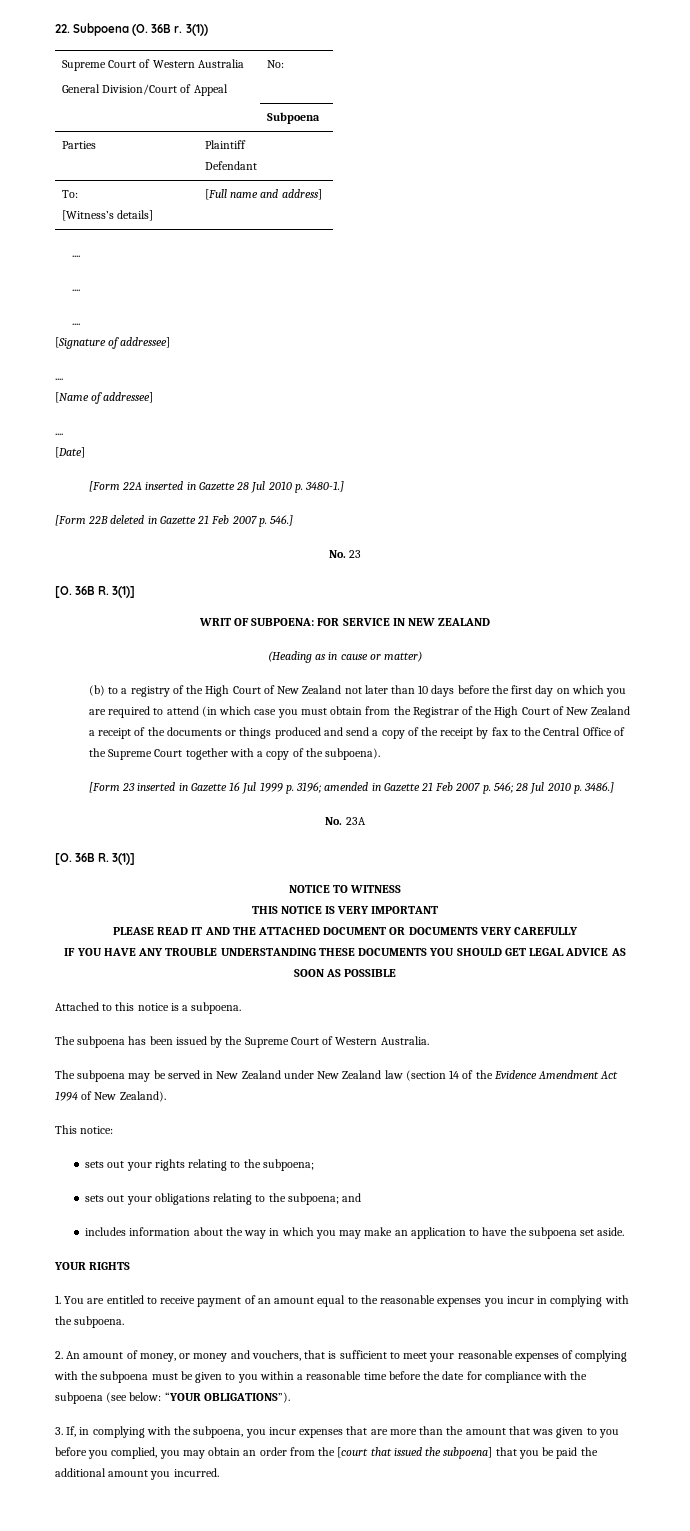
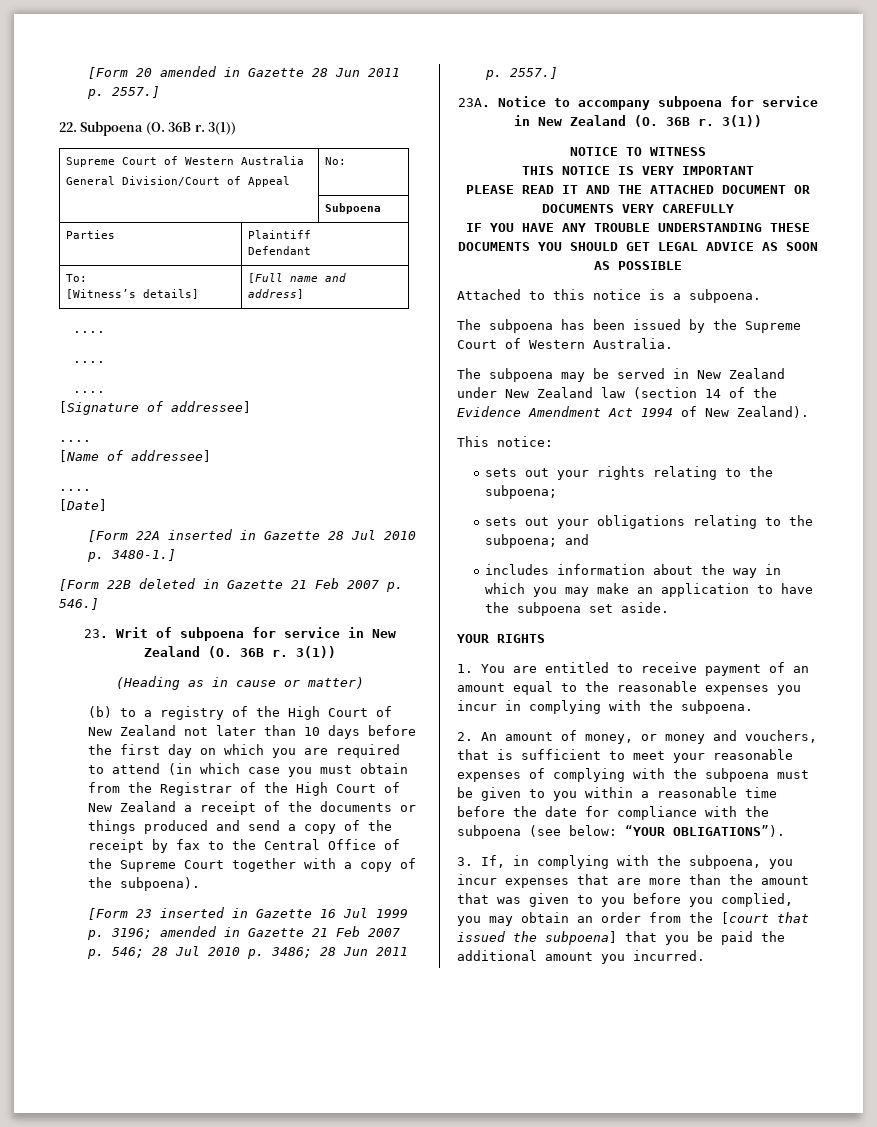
+ [Form 20 amended in Gazette 28 Jun 2011 p. 2557.]
- No. 23
- [O. 36B R. 3(1)]
- WRIT OF SUBPOENA: FOR SERVICE IN NEW ZEALAND
+ 23. Writ of subpoena for service in New Zealand (O. 36B r. 3(1))
- [Form 23 inserted in Gazette 16 Jul 1999 p. 3196; amended in Gazette 21 Feb 2007 p. 546; 28 Jul 2010 p. 3486.]
- No. 23A
- [O. 36B R. 3(1)]
+ [Form 23 inserted in Gazette 16 Jul 1999 p. 3196; amended in Gazette 21 Feb 2007 p. 546; 28 Jul 2010 p. 3486; 28 Jun 2011 p. 2557.]
+ 23A. Notice to accompany subpoena for service in New Zealand (O. 36B r. 3(1))

